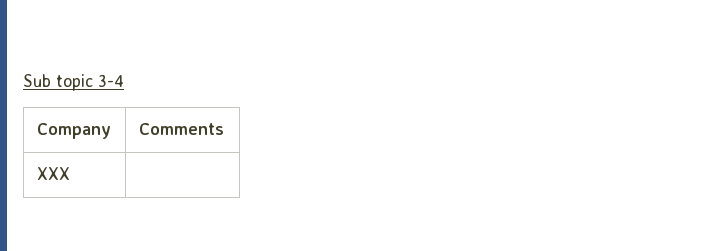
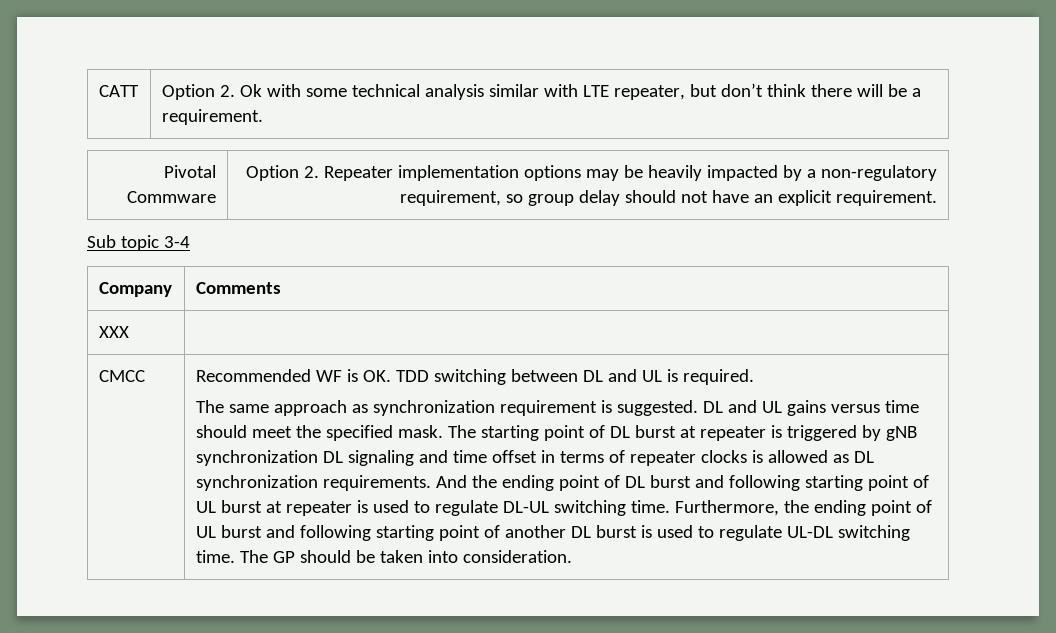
+ CATT | Option 2. Ok with some technical analysis similar with LTE repeater, but don’t think there will be a requirement.
+ Pivotal Commware | Option 2. Repeater implementation options may be heavily impacted by a non-regulatory requirement, so group delay should not have an explicit requirement.
+ CMCC | Recommended WF is OK. TDD switching between DL and UL is required.
+ The same approach as synchronization requirement is suggested. DL and UL gains versus time should meet the specified mask. The starting point of DL burst at repeater is triggered by gNB synchronization DL signaling and time offset in terms of repeater clocks is allowed as DL synchronization requirements. And the ending point of DL burst and following starting point of UL burst at repeater is used to regulate DL-UL switching time. Furthermore, the ending point of UL burst and following starting point of another DL burst is used to regulate UL-DL switching time. The GP should be taken into consideration.

